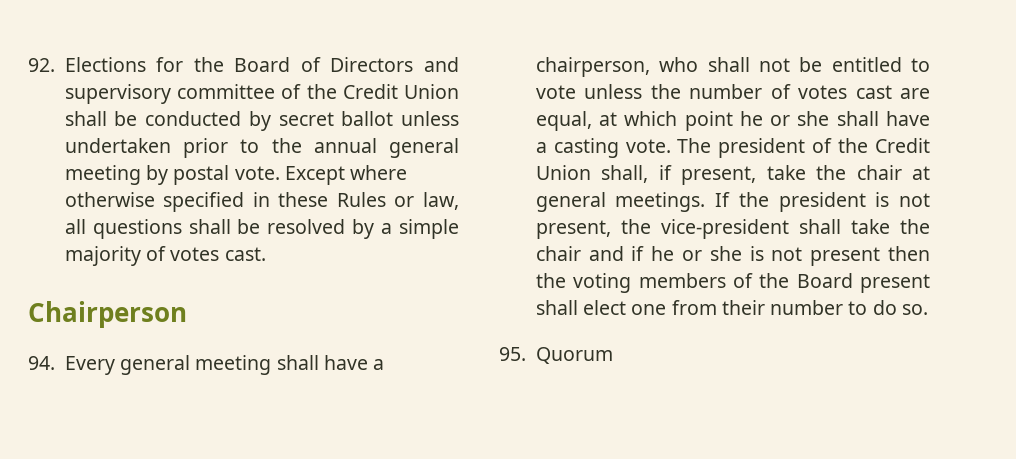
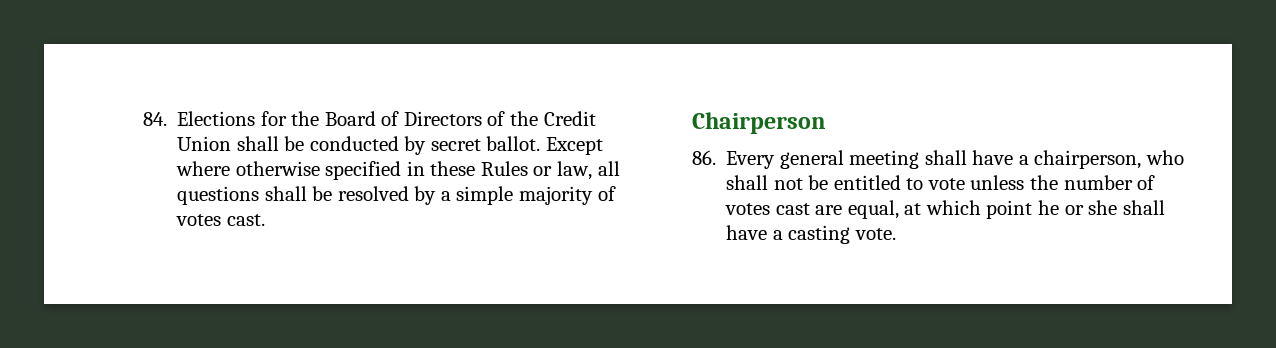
- 92. Elections for the Board of Directors and supervisory committee of the Credit Union shall be conducted by secret ballot unless undertaken prior to the annual general meeting by postal vote.
+ 84. Elections for the Board of Directors of the Credit Union shall be conducted by secret ballot.
- 94. Every general meeting shall have a chairperson, who shall not be entitled to vote unless the number of votes cast are equal, at which point he or she shall have a casting vote. The president of the Credit Union shall, if present, take the chair at general meetings. If the president is not present, the vice-president shall take the chair and if he or she is not present then the voting members of the Board present shall elect one from their number to do so.
- 95. Quorum
+ 86. Every general meeting shall have a chairperson, who shall not be entitled to vote unless the number of votes cast are equal, at which point he or she shall have a casting vote.

